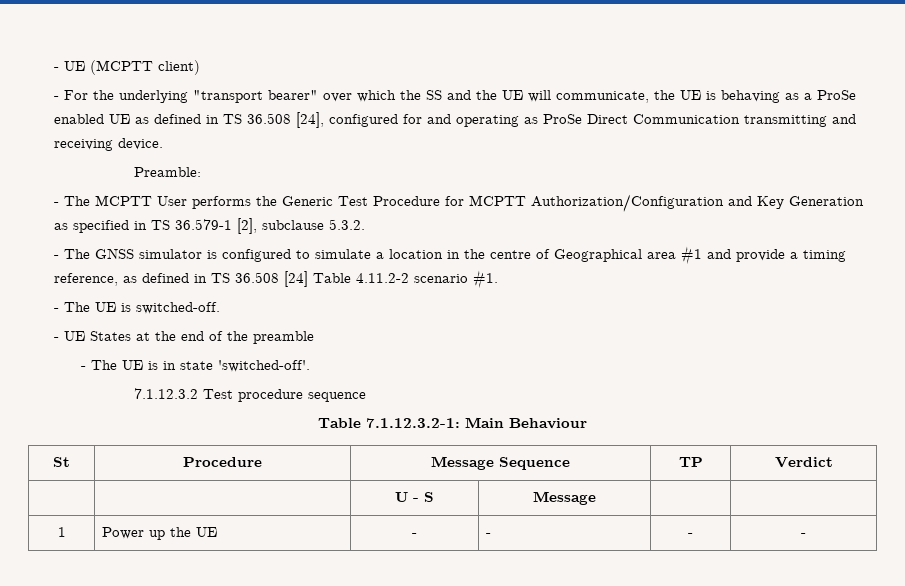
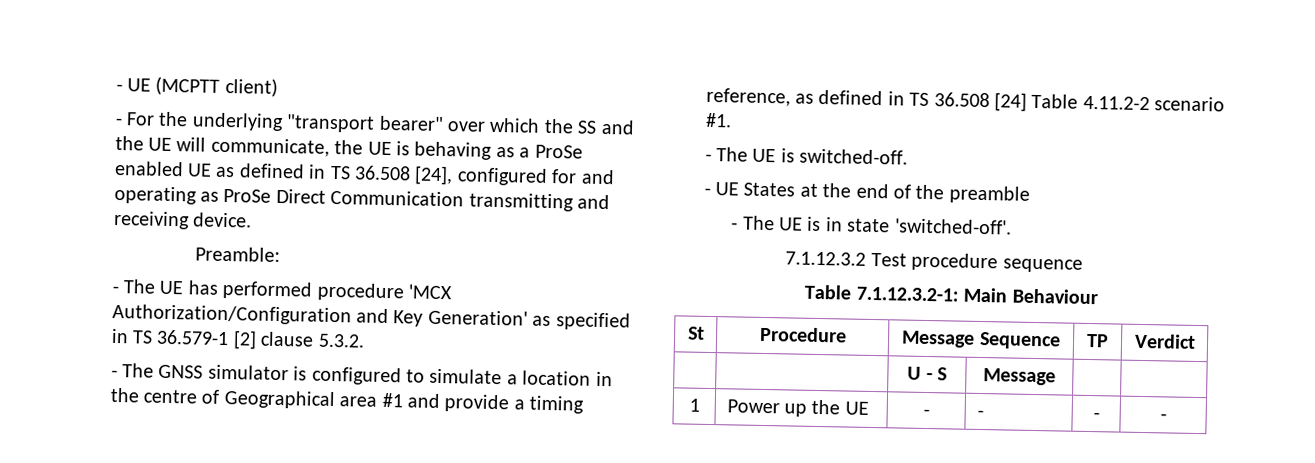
- - The MCPTT User performs the Generic Test Procedure for MCPTT Authorization/Configuration and Key Generation as specified in TS 36.579-1 [2], subclause 5.3.2.
+ - The UE has performed procedure 'MCX Authorization/Configuration and Key Generation' as specified in TS 36.579-1 [2] clause 5.3.2.

